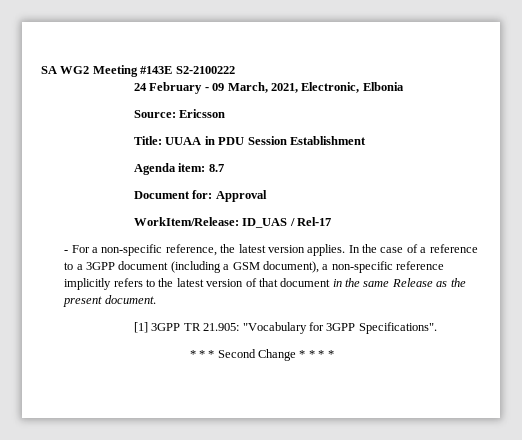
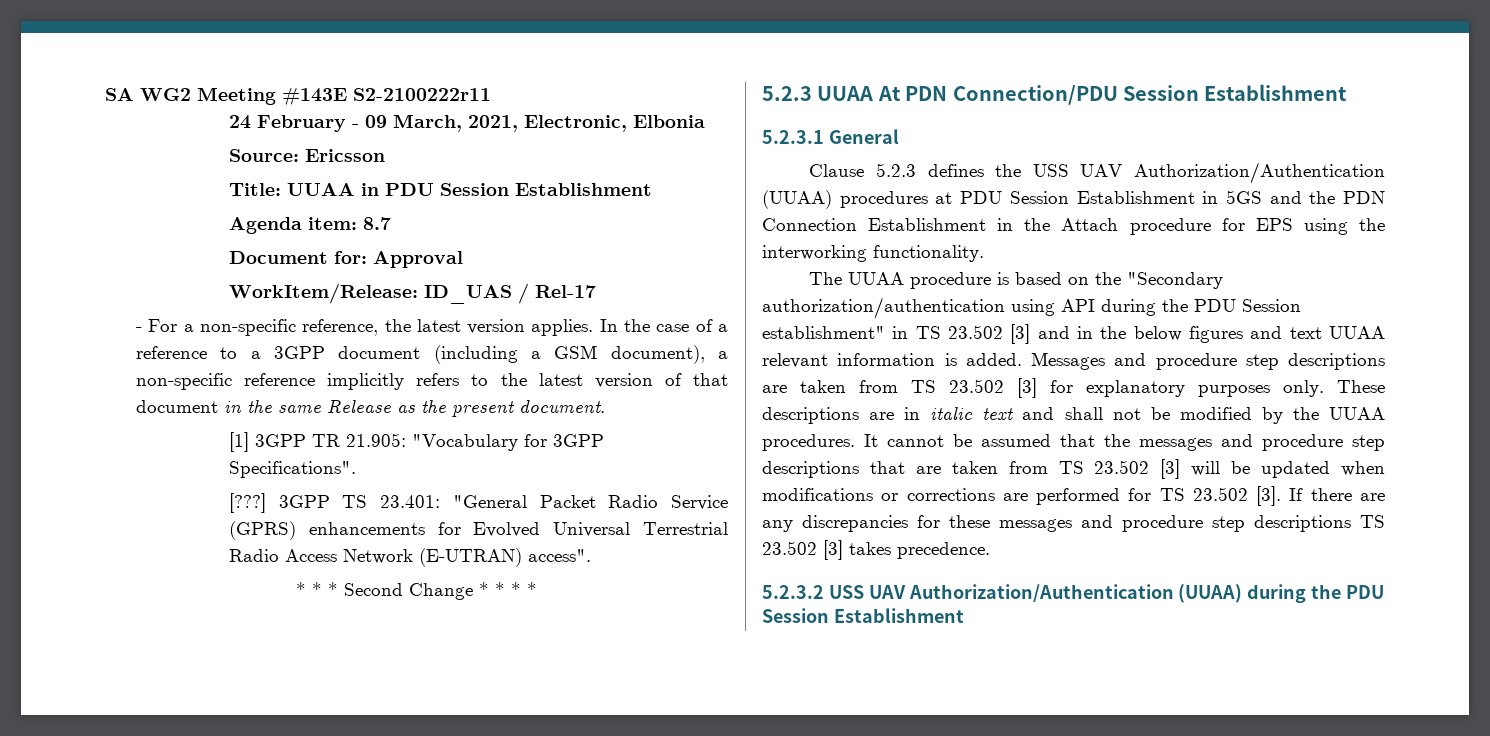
- SA WG2 Meeting #143E S2-2100222
+ SA WG2 Meeting #143E S2-2100222r11
+ [???] 3GPP TS 23.401: "General Packet Radio Service (GPRS) enhancements for Evolved Universal Terrestrial Radio Access Network (E-UTRAN) access".
+ 5.2.3 UUAA At PDN Connection/PDU Session Establishment
+ 5.2.3.1 General
+ Clause 5.2.3 defines the USS UAV Authorization/Authentication (UUAA) procedures at PDU Session Establishment in 5GS and the PDN Connection Establishment in the Attach procedure for EPS using the interworking functionality.
+ The UUAA procedure is based on the "Secondary authorization/authentication using API during the PDU Session establishment" in TS 23.502 [3] and in the below figures and text UUAA relevant information is added. Messages and procedure step descriptions are taken from TS 23.502 [3] for explanatory purposes only. These descriptions are in italic text and shall not be modified by the UUAA procedures. It cannot be assumed that the messages and procedure step descriptions that are taken from TS 23.502 [3] will be updated when modifications or corrections are performed for TS 23.502 [3]. If there are any discrepancies for these messages and procedure step descriptions TS 23.502 [3] takes precedence.
+ 5.2.3.2 USS UAV Authorization/Authentication (UUAA) during the PDU Session Establishment

